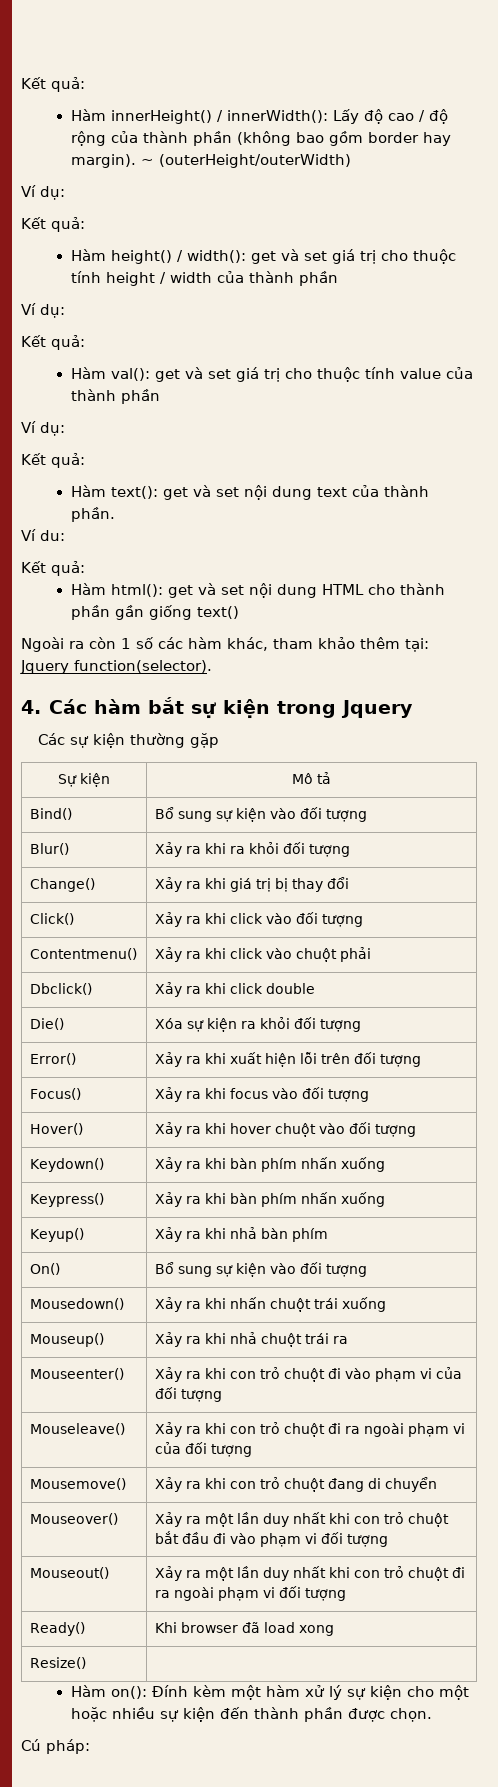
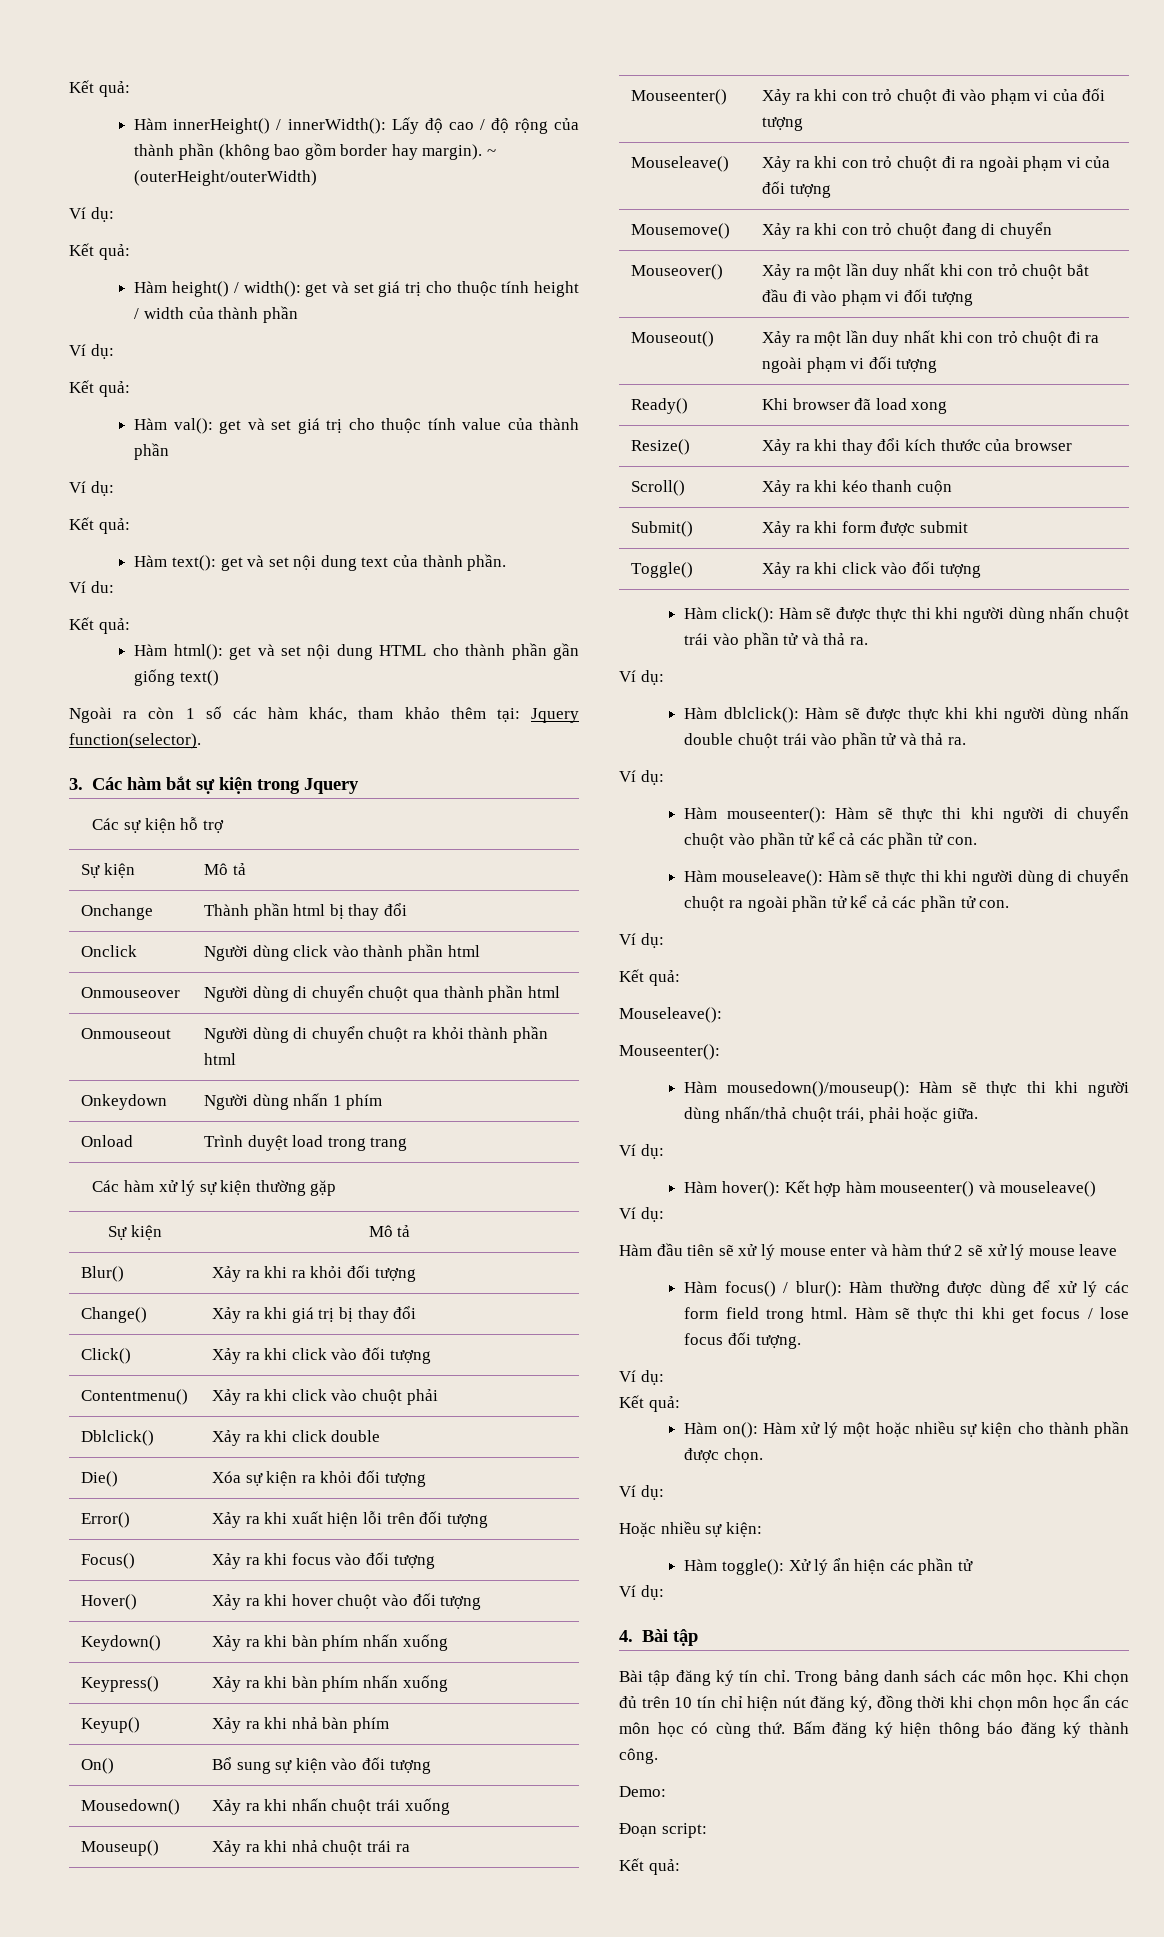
- 4. Các hàm bắt sự kiện trong Jquery
+ 3. Các hàm bắt sự kiện trong Jquery
- Các sự kiện thường gặp
+ Các sự kiện hỗ trợ
+ Sự kiện | Mô tả
+ Onchange | Thành phần html bị thay đổi
+ Onclick | Người dùng click vào thành phần html
+ Onmouseover | Người dùng di chuyển chuột qua thành phần html
+ Onmouseout | Người dùng di chuyển chuột ra khỏi thành phần html
+ Onkeydown | Người dùng nhấn 1 phím
+ Onload | Trình duyệt load trong trang
+ Các hàm xử lý sự kiện thường gặp
- Bind() | Bổ sung sự kiện vào đối tượng
- Dbclick() | Xảy ra khi click double
+ Dblclick() | Xảy ra khi click double
- Resize() |
- Hàm on(): Đính kèm một hàm xử lý sự kiện cho một hoặc nhiều sự kiện đến thành phần được chọn.
- Cú pháp:
+ Resize() | Xảy ra khi thay đổi kích thước của browser
+ Scroll() | Xảy ra khi kéo thanh cuộn
+ Submit() | Xảy ra khi form được submit
+ Toggle() | Xảy ra khi click vào đối tượng
+ Hàm click(): Hàm sẽ được thực thi khi người dùng nhấn chuột trái vào phần tử và thả ra.
+ Ví dụ:
+ Hàm dblclick(): Hàm sẽ được thực khi khi người dùng nhấn double chuột trái vào phần tử và thả ra.
+ Ví dụ:
+ Hàm mouseenter(): Hàm sẽ thực thi khi người di chuyển chuột vào phần tử kể cả các phần tử con.
+ Hàm mouseleave(): Hàm sẽ thực thi khi người dùng di chuyển chuột ra ngoài phần tử kể cả các phần tử con.
+ Ví dụ:
+ Kết quả:
+ Mouseleave():
+ Mouseenter():
+ Hàm mousedown()/mouseup(): Hàm sẽ thực thi khi người dùng nhấn/thả chuột trái, phải hoặc giữa.
+ Ví dụ:
+ Hàm hover(): Kết hợp hàm mouseenter() và mouseleave()
+ Ví dụ:
+ Hàm đầu tiên sẽ xử lý mouse enter và hàm thứ 2 sẽ xử lý mouse leave
+ Hàm focus() / blur(): Hàm thường được dùng để xử lý các form field trong html. Hàm sẽ thực thi khi get focus / lose focus đối tượng.
+ Ví dụ:
+ Kết quả:
+ Hàm on(): Hàm xử lý một hoặc nhiều sự kiện cho thành phần được chọn.
+ Ví dụ:
+ Hoặc nhiều sự kiện:
+ Hàm toggle(): Xử lý ẩn hiện các phần tử
+ Ví dụ:
+ 4. Bài tập
+ Bài tập đăng ký tín chỉ. Trong bảng danh sách các môn học. Khi chọn đủ trên 10 tín chỉ hiện nút đăng ký, đồng thời khi chọn môn học ẩn các môn học có cùng thứ. Bấm đăng ký hiện thông báo đăng ký thành công.
+ Demo:
+ Đoạn script:
+ Kết quả:

